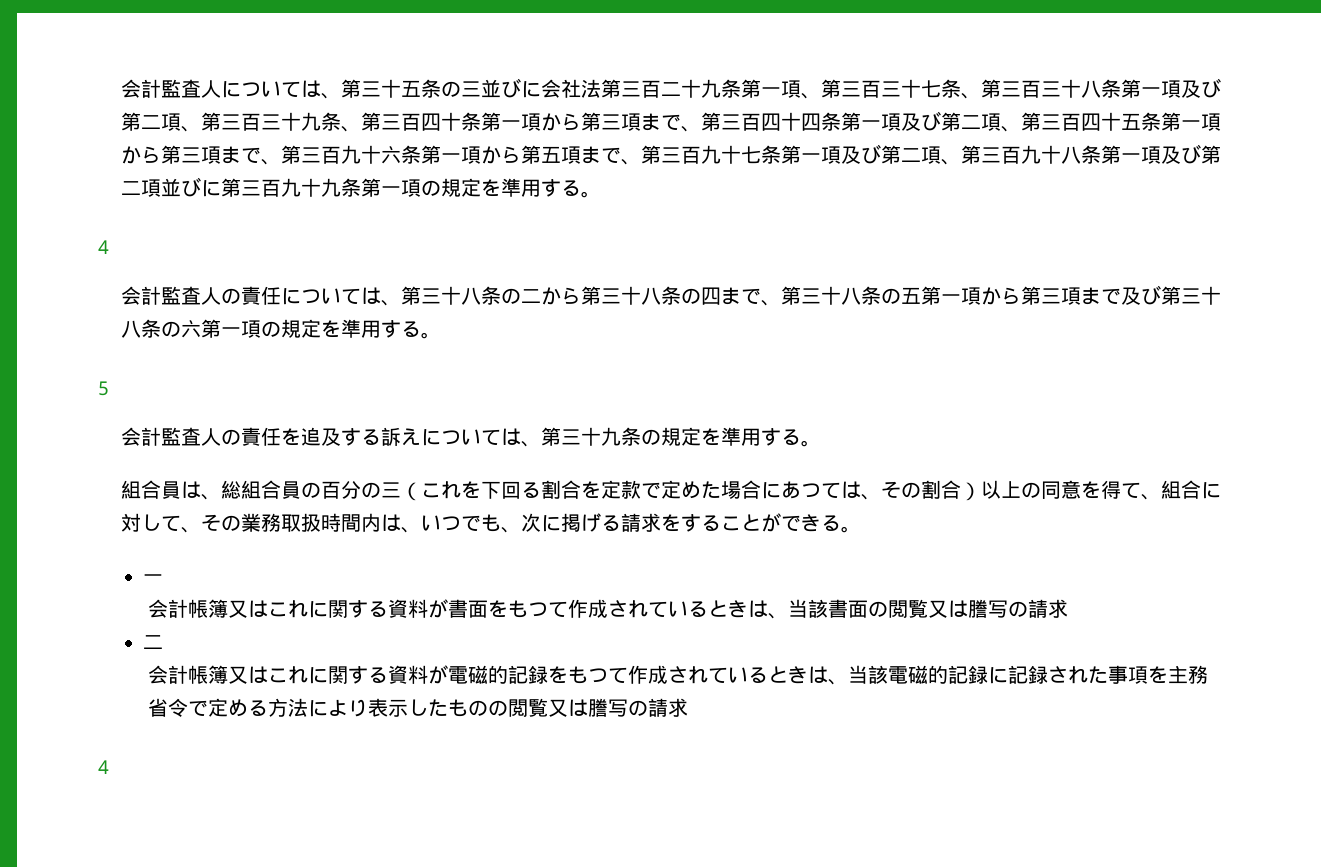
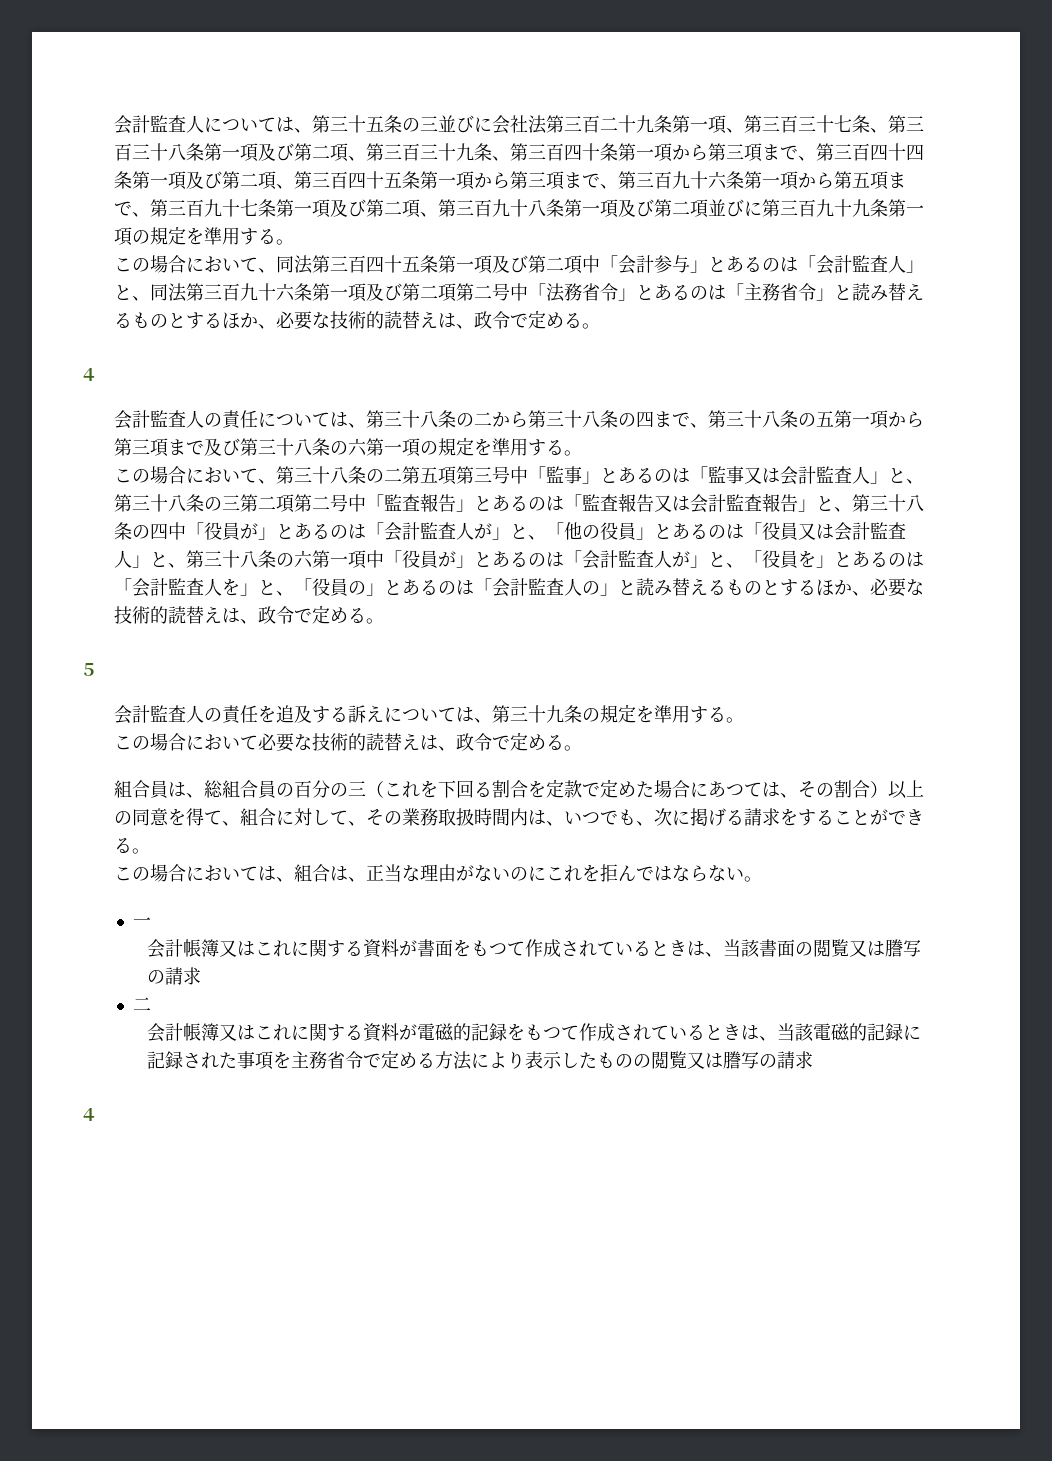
+ この場合において、同法第三百四十五条第一項及び第二項中「会計参与」とあるのは「会計監査人」と、同法第三百九十六条第一項及び第二項第二号中「法務省令」とあるのは「主務省令」と読み替えるものとするほか、必要な技術的読替えは、政令で定める。
+ この場合において、第三十八条の二第五項第三号中「監事」とあるのは「監事又は会計監査人」と、第三十八条の三第二項第二号中「監査報告」とあるのは「監査報告又は会計監査報告」と、第三十八条の四中「役員が」とあるのは「会計監査人が」と、「他の役員」とあるのは「役員又は会計監査人」と、第三十八条の六第一項中「役員が」とあるのは「会計監査人が」と、「役員を」とあるのは「会計監査人を」と、「役員の」とあるのは「会計監査人の」と読み替えるものとするほか、必要な技術的読替えは、政令で定める。
+ この場合において必要な技術的読替えは、政令で定める。
+ この場合においては、組合は、正当な理由がないのにこれを拒んではならない。

